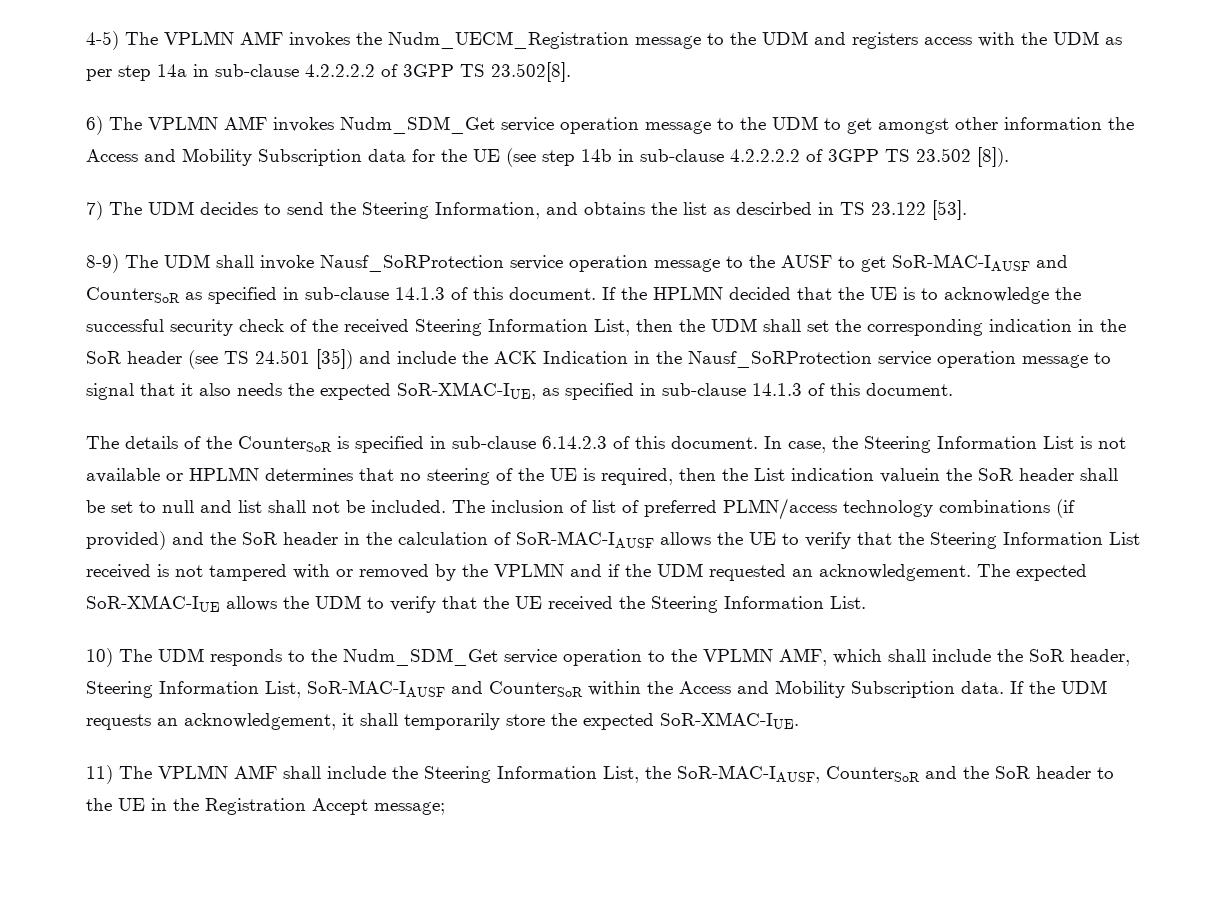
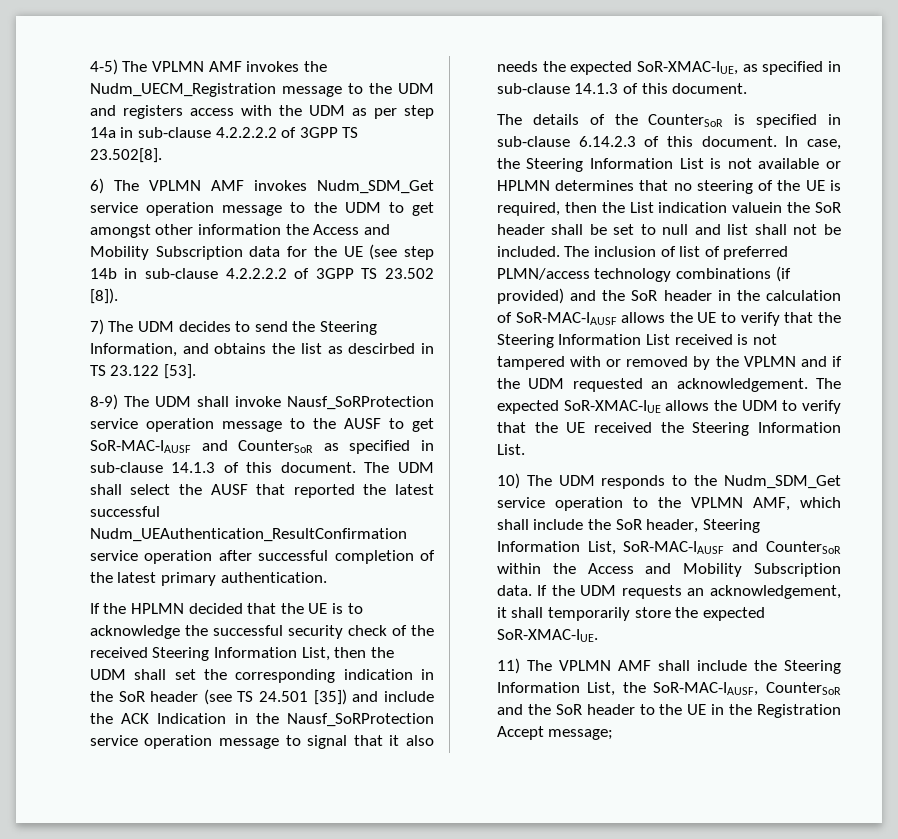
- 8-9) The UDM shall invoke Nausf_SoRProtection service operation message to the AUSF to get SoR-MAC-IAUSF and CounterSoR as specified in sub-clause 14.1.3 of this document. If the HPLMN decided that the UE is to acknowledge the successful security check of the received Steering Information List, then the UDM shall set the corresponding indication in the SoR header (see TS 24.501 [35]) and include the ACK Indication in the Nausf_SoRProtection service operation message to signal that it also needs the expected SoR-XMAC-IUE, as specified in sub-clause 14.1.3 of this document.
+ 8-9) The UDM shall invoke Nausf_SoRProtection service operation message to the AUSF to get SoR-MAC-IAUSF and CounterSoR as specified in sub-clause 14.1.3 of this document. The UDM shall select the AUSF that reported the latest successful Nudm_UEAuthentication_ResultConfirmation service operation after successful completion of the latest primary authentication.
+ If the HPLMN decided that the UE is to acknowledge the successful security check of the received Steering Information List, then the UDM shall set the corresponding indication in the SoR header (see TS 24.501 [35]) and include the ACK Indication in the Nausf_SoRProtection service operation message to signal that it also needs the expected SoR-XMAC-IUE, as specified in sub-clause 14.1.3 of this document.

